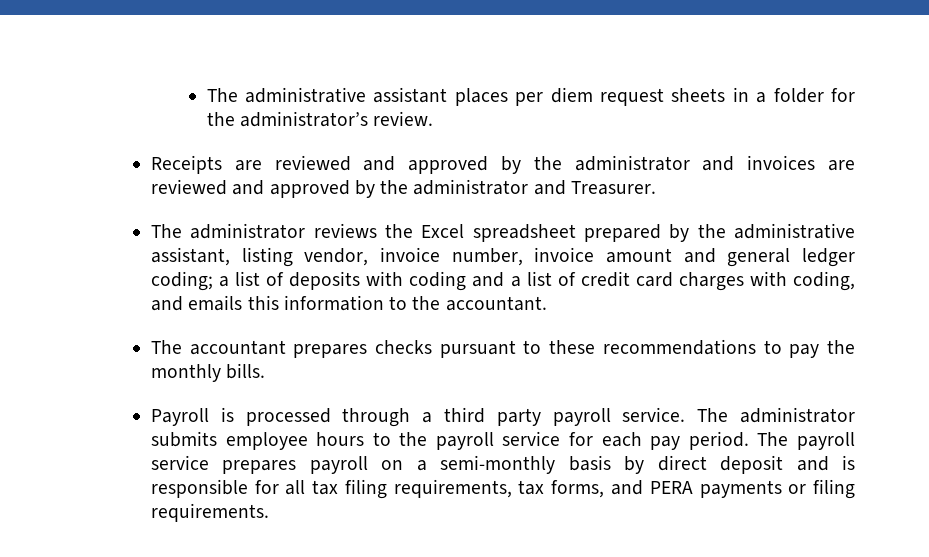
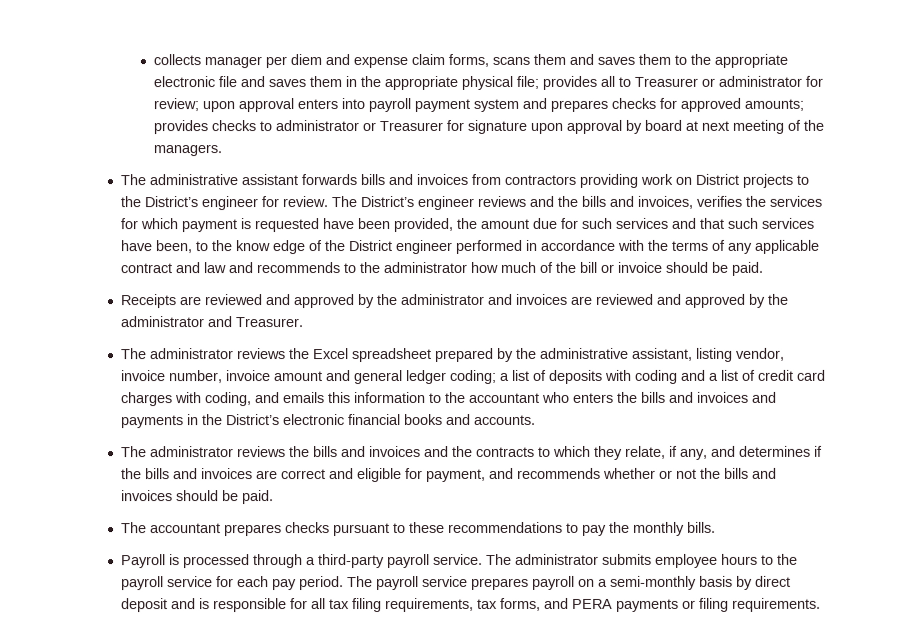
- The administrative assistant places per diem request sheets in a folder for the administrator’s review.
+ collects manager per diem and expense claim forms, scans them and saves them to the appropriate electronic file and saves them in the appropriate physical file; provides all to Treasurer or administrator for review; upon approval enters into payroll payment system and prepares checks for approved amounts; provides checks to administrator or Treasurer for signature upon approval by board at next meeting of the managers.
+ The administrative assistant forwards bills and invoices from contractors providing work on District projects to the District’s engineer for review. The District’s engineer reviews and the bills and invoices, verifies the services for which payment is requested have been provided, the amount due for such services and that such services have been, to the know edge of the District engineer performed in accordance with the terms of any applicable contract and law and recommends to the administrator how much of the bill or invoice should be paid.
- The administrator reviews the Excel spreadsheet prepared by the administrative assistant, listing vendor, invoice number, invoice amount and general ledger coding; a list of deposits with coding and a list of credit card charges with coding, and emails this information to the accountant.
+ The administrator reviews the Excel spreadsheet prepared by the administrative assistant, listing vendor, invoice number, invoice amount and general ledger coding; a list of deposits with coding and a list of credit card charges with coding, and emails this information to the accountant who enters the bills and invoices and payments in the District’s electronic financial books and accounts.
+ The administrator reviews the bills and invoices and the contracts to which they relate, if any, and determines if the bills and invoices are correct and eligible for payment, and recommends whether or not the bills and invoices should be paid.
- Payroll is processed through a third party payroll service.
+ Payroll is processed through a third-party payroll service.

